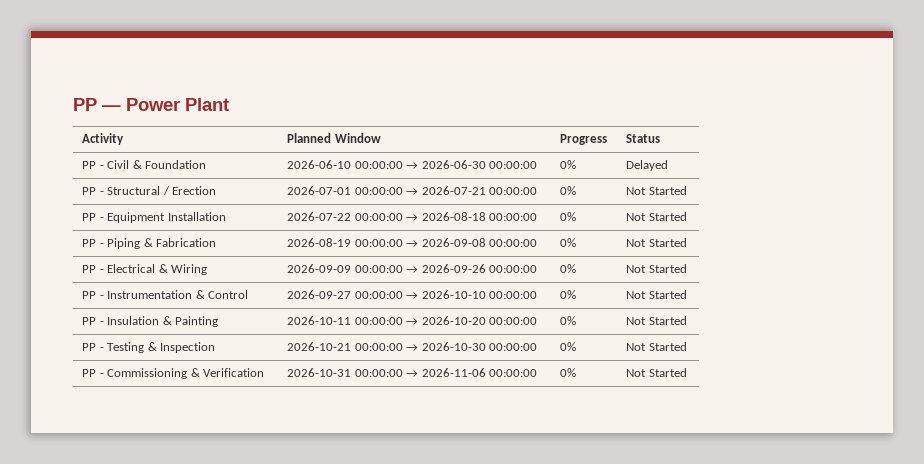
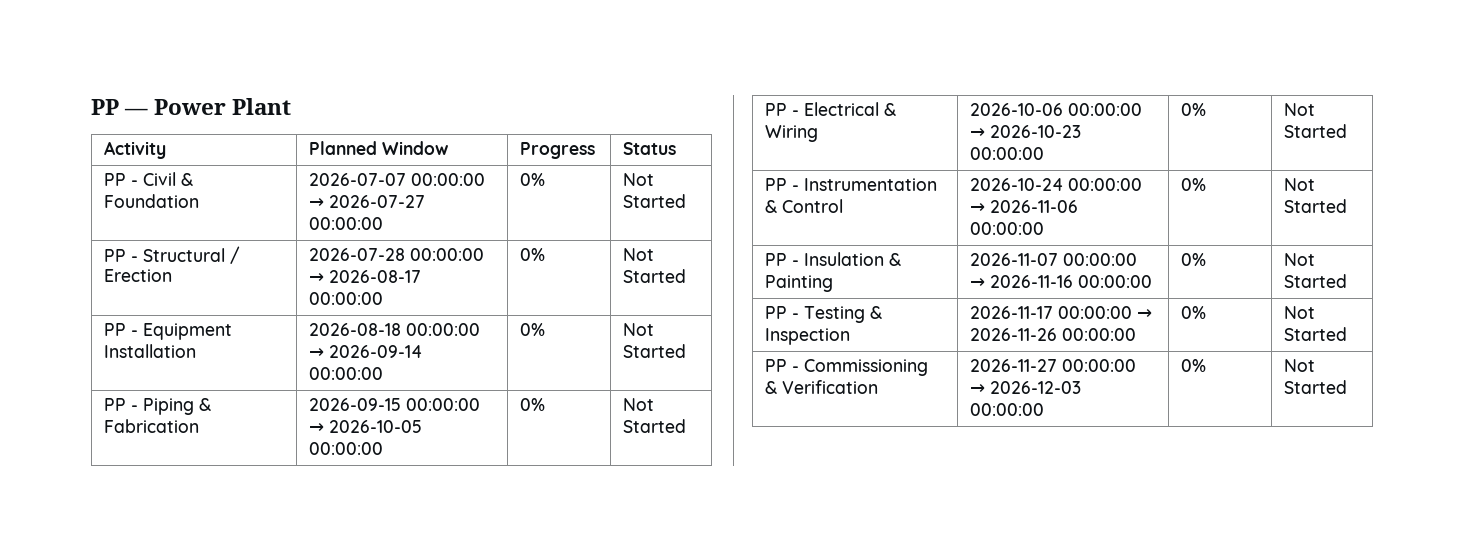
- PP - Civil & Foundation | 2026-06-10 00:00:00 → 2026-06-30 00:00:00 | 0% | Delayed
+ PP - Civil & Foundation | 2026-07-07 00:00:00 → 2026-07-27 00:00:00 | 0% | Not Started
- PP - Structural / Erection | 2026-07-01 00:00:00 → 2026-07-21 00:00:00 | 0% | Not Started
+ PP - Structural / Erection | 2026-07-28 00:00:00 → 2026-08-17 00:00:00 | 0% | Not Started
- PP - Equipment Installation | 2026-07-22 00:00:00 → 2026-08-18 00:00:00 | 0% | Not Started
+ PP - Equipment Installation | 2026-08-18 00:00:00 → 2026-09-14 00:00:00 | 0% | Not Started
- PP - Piping & Fabrication | 2026-08-19 00:00:00 → 2026-09-08 00:00:00 | 0% | Not Started
+ PP - Piping & Fabrication | 2026-09-15 00:00:00 → 2026-10-05 00:00:00 | 0% | Not Started
- PP - Electrical & Wiring | 2026-09-09 00:00:00 → 2026-09-26 00:00:00 | 0% | Not Started
+ PP - Electrical & Wiring | 2026-10-06 00:00:00 → 2026-10-23 00:00:00 | 0% | Not Started
- PP - Instrumentation & Control | 2026-09-27 00:00:00 → 2026-10-10 00:00:00 | 0% | Not Started
+ PP - Instrumentation & Control | 2026-10-24 00:00:00 → 2026-11-06 00:00:00 | 0% | Not Started
- PP - Insulation & Painting | 2026-10-11 00:00:00 → 2026-10-20 00:00:00 | 0% | Not Started
+ PP - Insulation & Painting | 2026-11-07 00:00:00 → 2026-11-16 00:00:00 | 0% | Not Started
- PP - Testing & Inspection | 2026-10-21 00:00:00 → 2026-10-30 00:00:00 | 0% | Not Started
+ PP - Testing & Inspection | 2026-11-17 00:00:00 → 2026-11-26 00:00:00 | 0% | Not Started
- PP - Commissioning & Verification | 2026-10-31 00:00:00 → 2026-11-06 00:00:00 | 0% | Not Started
+ PP - Commissioning & Verification | 2026-11-27 00:00:00 → 2026-12-03 00:00:00 | 0% | Not Started

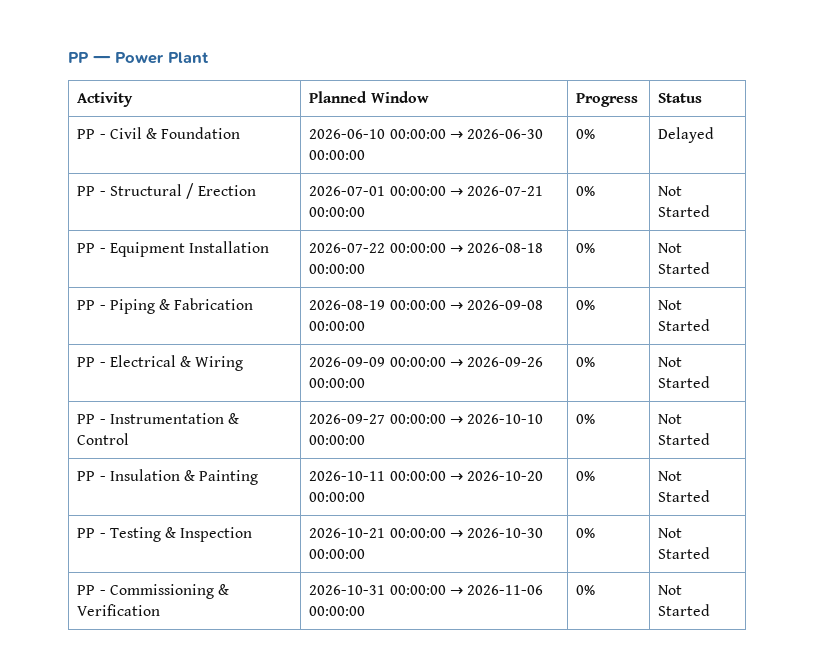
- PP - Civil & Foundation | 2026-07-07 00:00:00 → 2026-07-27 00:00:00 | 0% | Not Started
+ PP - Civil & Foundation | 2026-06-10 00:00:00 → 2026-06-30 00:00:00 | 0% | Delayed
- PP - Structural / Erection | 2026-07-28 00:00:00 → 2026-08-17 00:00:00 | 0% | Not Started
+ PP - Structural / Erection | 2026-07-01 00:00:00 → 2026-07-21 00:00:00 | 0% | Not Started
- PP - Equipment Installation | 2026-08-18 00:00:00 → 2026-09-14 00:00:00 | 0% | Not Started
+ PP - Equipment Installation | 2026-07-22 00:00:00 → 2026-08-18 00:00:00 | 0% | Not Started
- PP - Piping & Fabrication | 2026-09-15 00:00:00 → 2026-10-05 00:00:00 | 0% | Not Started
+ PP - Piping & Fabrication | 2026-08-19 00:00:00 → 2026-09-08 00:00:00 | 0% | Not Started
- PP - Electrical & Wiring | 2026-10-06 00:00:00 → 2026-10-23 00:00:00 | 0% | Not Started
+ PP - Electrical & Wiring | 2026-09-09 00:00:00 → 2026-09-26 00:00:00 | 0% | Not Started
- PP - Instrumentation & Control | 2026-10-24 00:00:00 → 2026-11-06 00:00:00 | 0% | Not Started
+ PP - Instrumentation & Control | 2026-09-27 00:00:00 → 2026-10-10 00:00:00 | 0% | Not Started
- PP - Insulation & Painting | 2026-11-07 00:00:00 → 2026-11-16 00:00:00 | 0% | Not Started
+ PP - Insulation & Painting | 2026-10-11 00:00:00 → 2026-10-20 00:00:00 | 0% | Not Started
- PP - Testing & Inspection | 2026-11-17 00:00:00 → 2026-11-26 00:00:00 | 0% | Not Started
+ PP - Testing & Inspection | 2026-10-21 00:00:00 → 2026-10-30 00:00:00 | 0% | Not Started
- PP - Commissioning & Verification | 2026-11-27 00:00:00 → 2026-12-03 00:00:00 | 0% | Not Started
+ PP - Commissioning & Verification | 2026-10-31 00:00:00 → 2026-11-06 00:00:00 | 0% | Not Started

